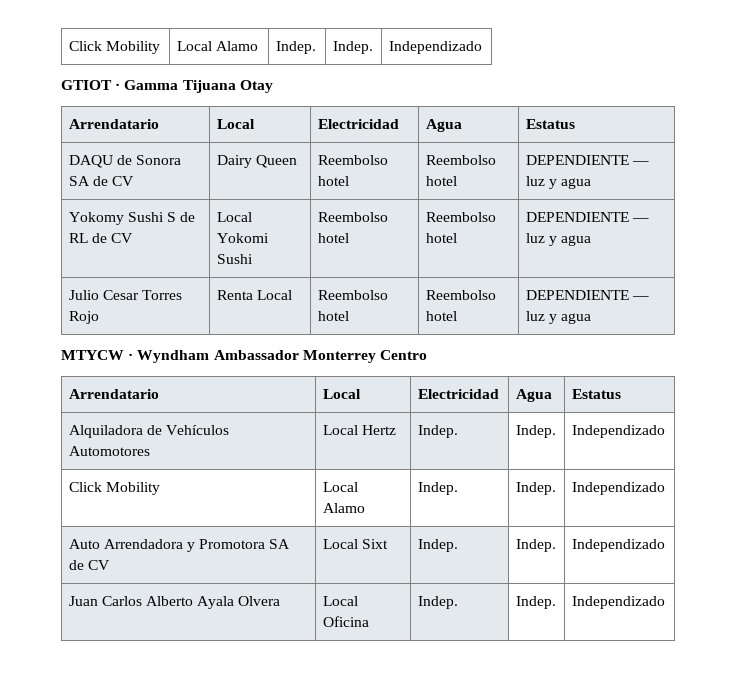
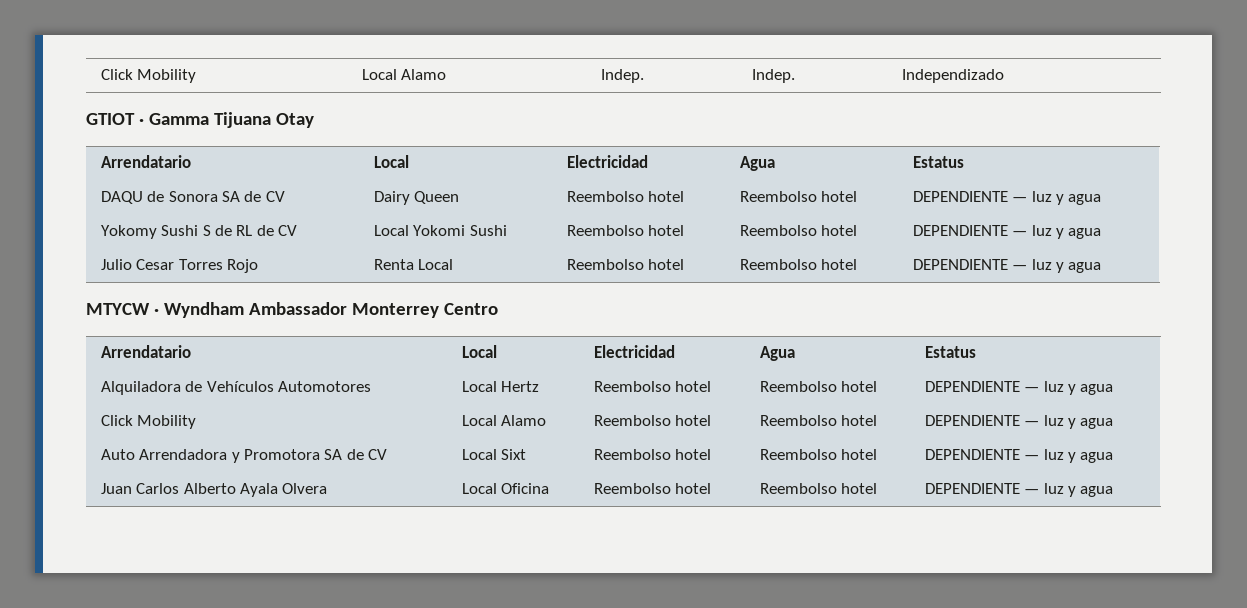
- Alquiladora de Vehículos Automotores | Local Hertz | Indep. | Indep. | Independizado
- Click Mobility | Local Alamo | Indep. | Indep. | Independizado
+ Alquiladora de Vehículos Automotores | Local Hertz | Reembolso hotel | Reembolso hotel | DEPENDIENTE — luz y agua
+ Click Mobility | Local Alamo | Reembolso hotel | Reembolso hotel | DEPENDIENTE — luz y agua
- Auto Arrendadora y Promotora SA de CV | Local Sixt | Indep. | Indep. | Independizado
+ Auto Arrendadora y Promotora SA de CV | Local Sixt | Reembolso hotel | Reembolso hotel | DEPENDIENTE — luz y agua
- Juan Carlos Alberto Ayala Olvera | Local Oficina | Indep. | Indep. | Independizado
+ Juan Carlos Alberto Ayala Olvera | Local Oficina | Reembolso hotel | Reembolso hotel | DEPENDIENTE — luz y agua

